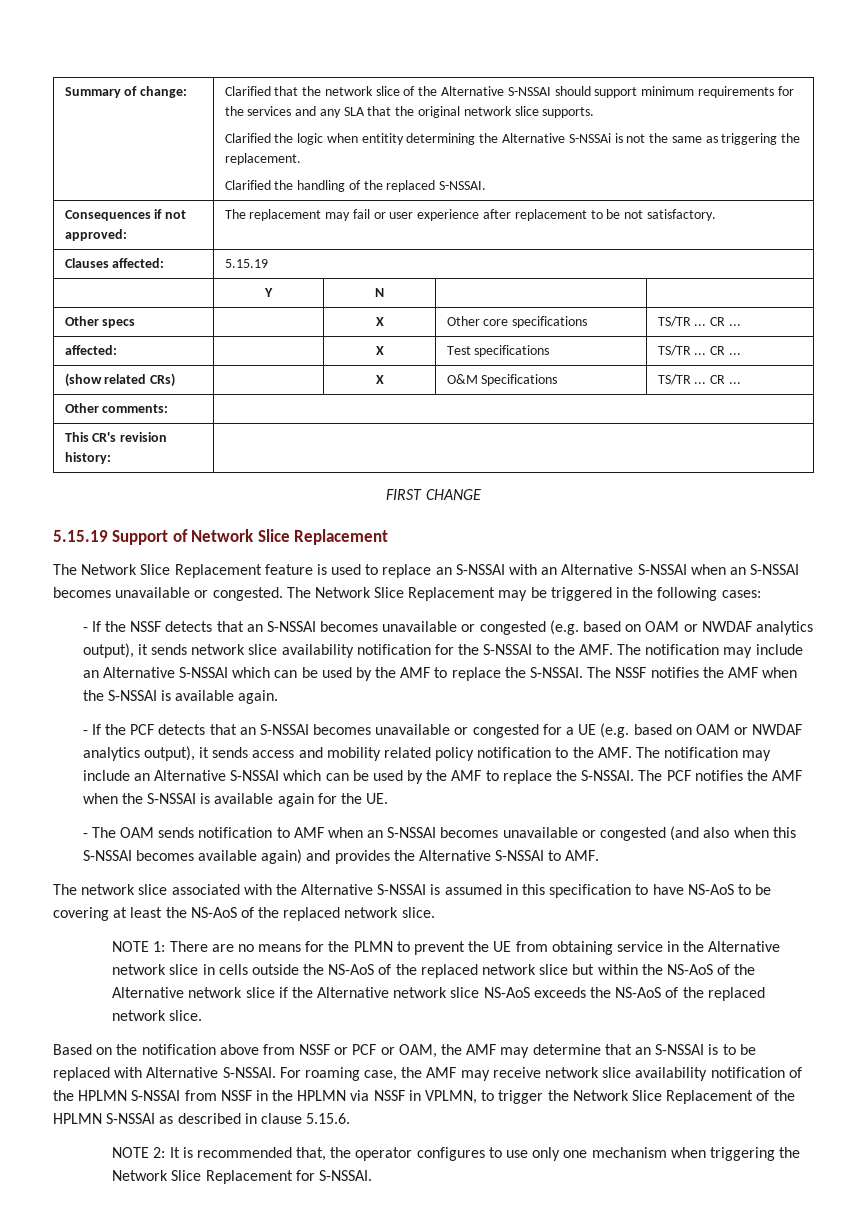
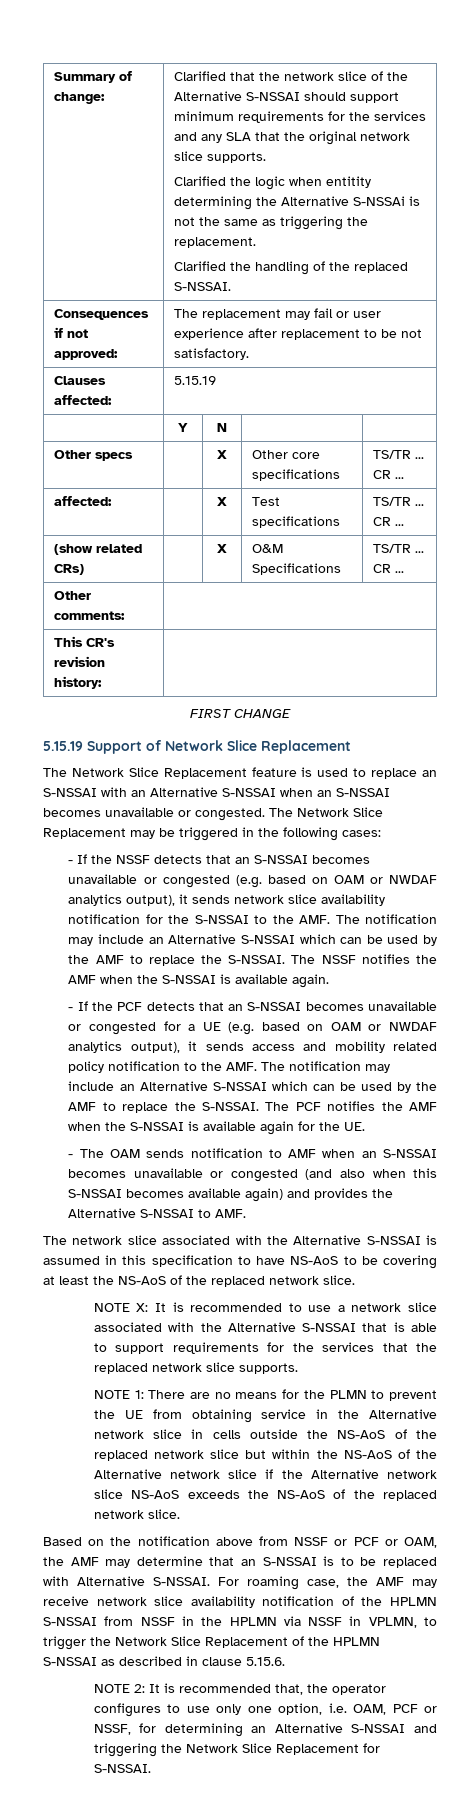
+ NOTE X: It is recommended to use a network slice associated with the Alternative S-NSSAI that is able to support requirements for the services that the replaced network slice supports.
- NOTE 2: It is recommended that, the operator configures to use only one mechanism when triggering the Network Slice Replacement for S-NSSAI.
+ NOTE 2: It is recommended that, the operator configures to use only one option, i.e. OAM, PCF or NSSF, for determining an Alternative S-NSSAI and triggering the Network Slice Replacement for S-NSSAI.

